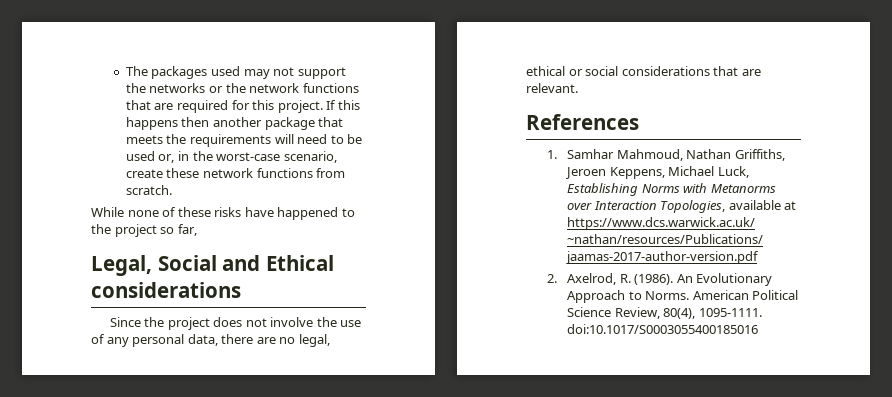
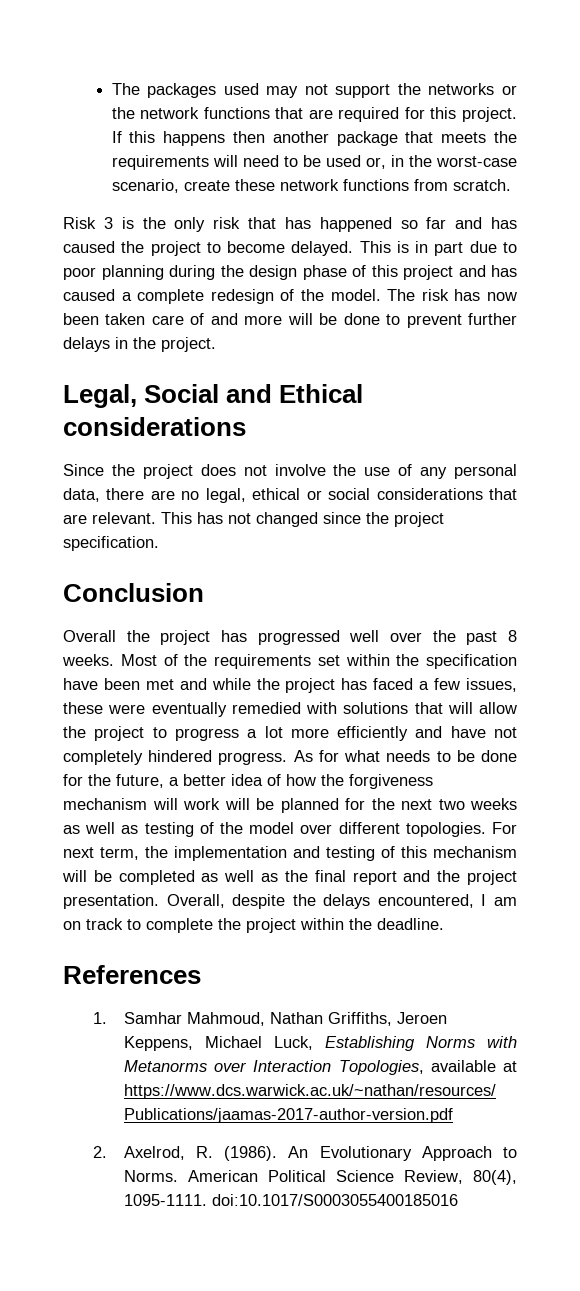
- While none of these risks have happened to the project so far,
+ Risk 3 is the only risk that has happened so far and has caused the project to become delayed. This is in part due to poor planning during the design phase of this project and has caused a complete redesign of the model. The risk has now been taken care of and more will be done to prevent further delays in the project.
+ This has not changed since the project specification.
+ Conclusion
+ Overall the project has progressed well over the past 8 weeks. Most of the requirements set within the specification have been met and while the project has faced a few issues, these were eventually remedied with solutions that will allow the project to progress a lot more efficiently and have not completely hindered progress. As for what needs to be done for the future, a better idea of how the forgiveness mechanism will work will be planned for the next two weeks as well as testing of the model over different topologies. For next term, the implementation and testing of this mechanism will be completed as well as the final report and the project presentation. Overall, despite the delays encountered, I am on track to complete the project within the deadline.

